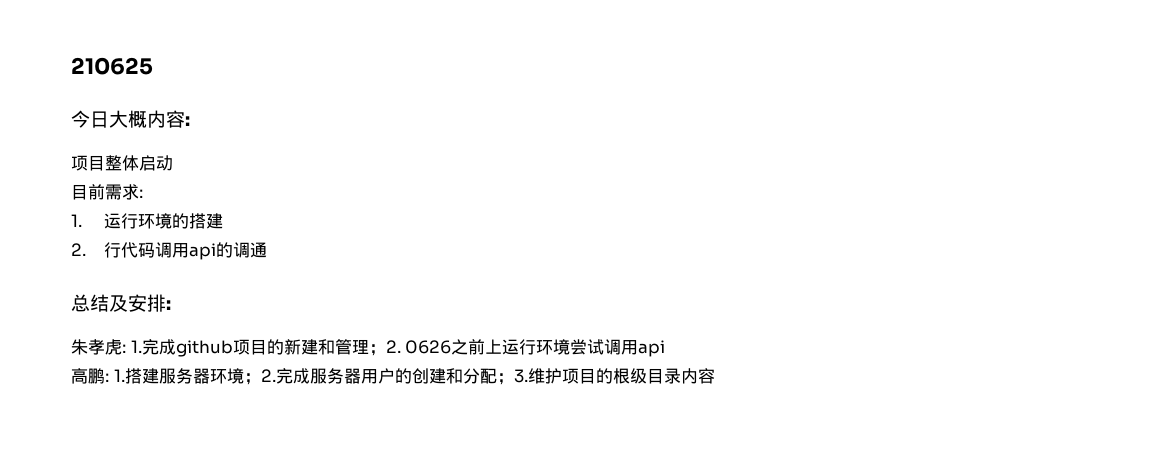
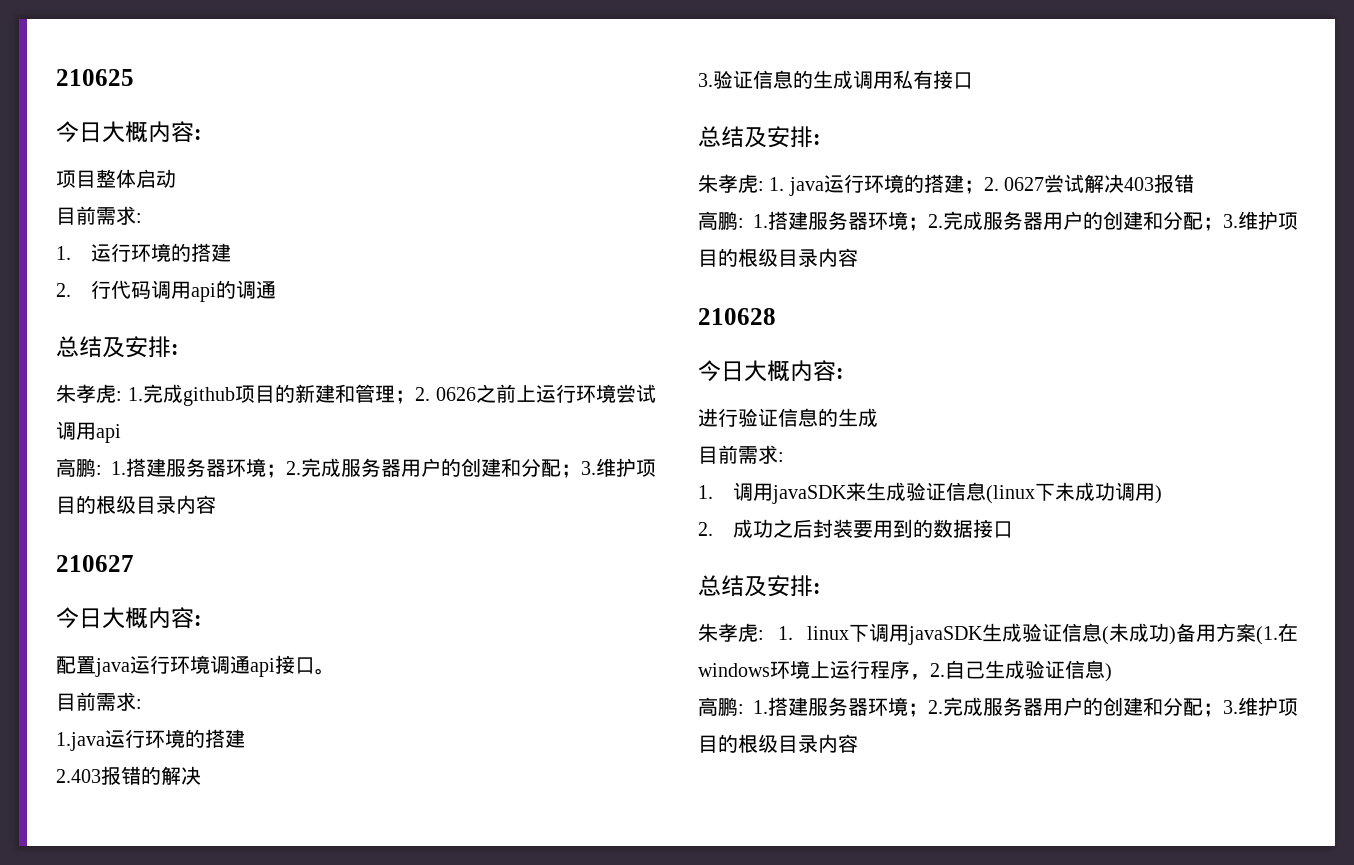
+ 210627
+ 今日大概内容:
+ 配置java运行环境调通api接口。
+ 目前需求:
+ 1.java运行环境的搭建
+ 2.403报错的解决
+ 3.验证信息的生成调用私有接口
+ 总结及安排:
+ 朱孝虎: 1. java运行环境的搭建；2. 0627尝试解决403报错
+ 高鹏: 1.搭建服务器环境；2.完成服务器用户的创建和分配；3.维护项目的根级目录内容
+ 210628
+ 今日大概内容:
+ 进行验证信息的生成
+ 目前需求:
+ 1.调用javaSDK来生成验证信息(linux下未成功调用)
+ 2.成功之后封装要用到的数据接口
+ 总结及安排:
+ 朱孝虎: 1. linux下调用javaSDK生成验证信息(未成功)备用方案(1.在windows环境上运行程序，2.自己生成验证信息)
+ 高鹏: 1.搭建服务器环境；2.完成服务器用户的创建和分配；3.维护项目的根级目录内容

